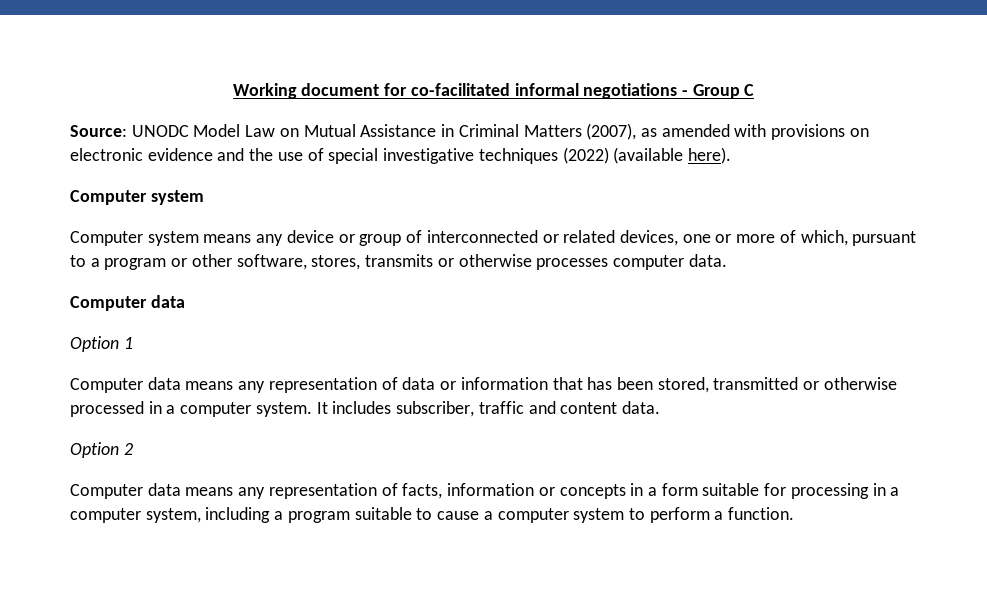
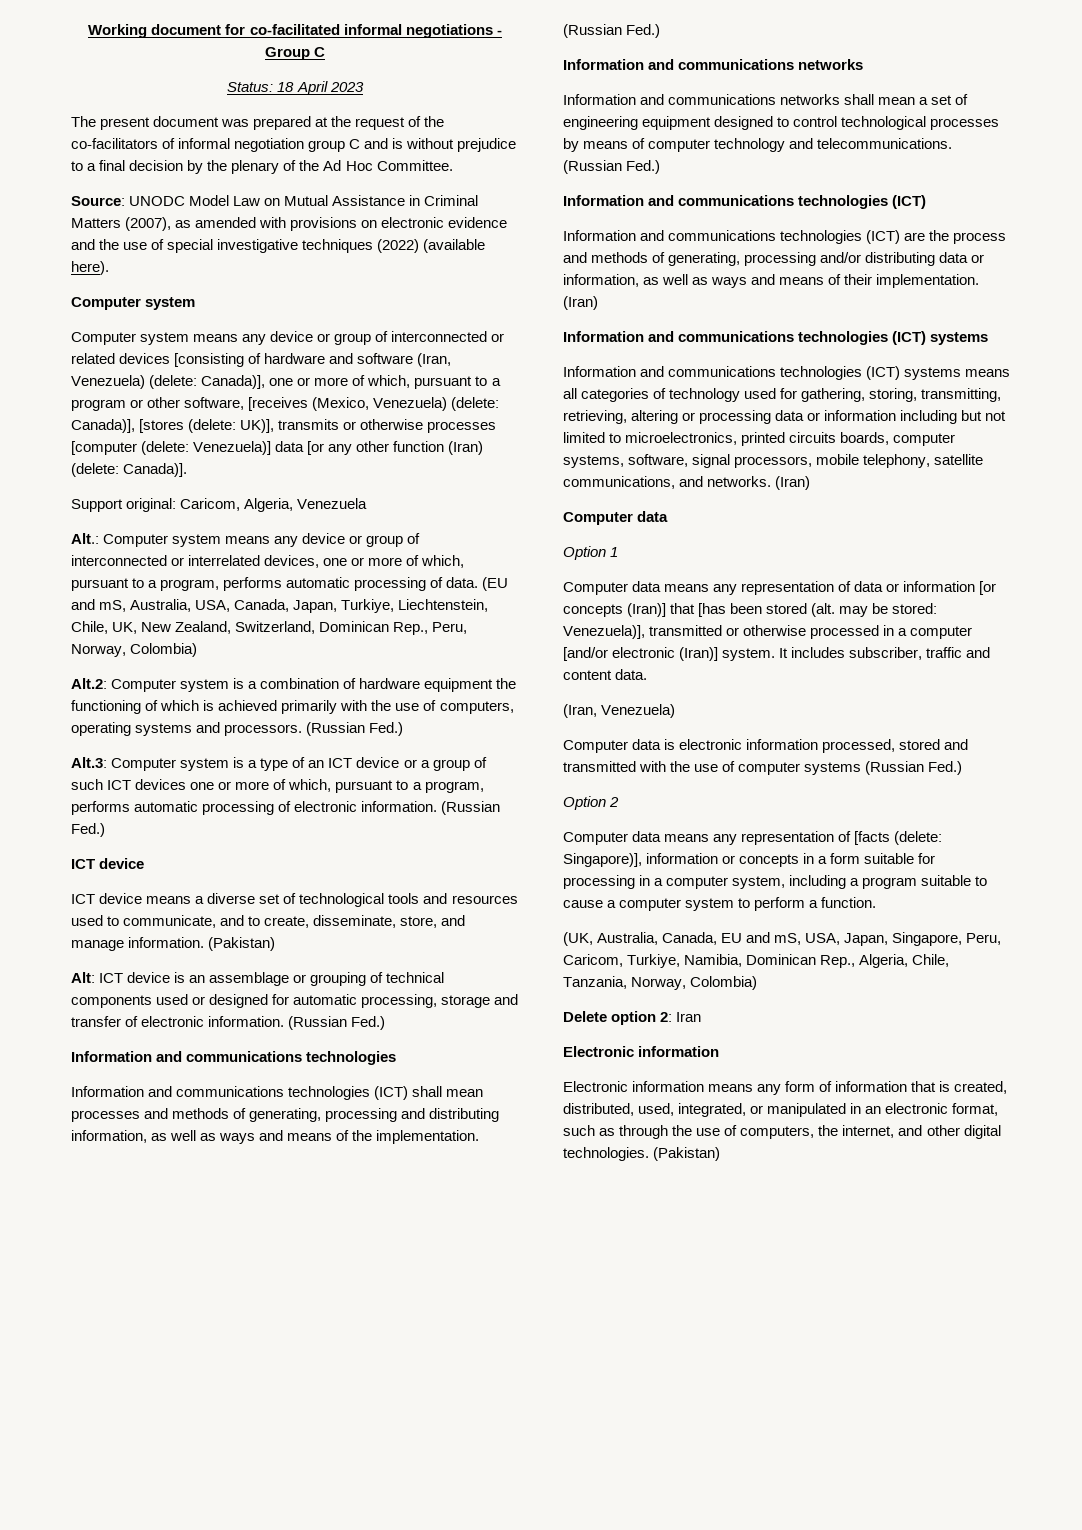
+ Status: 18 April 2023
+ The present document was prepared at the request of the co-facilitators of informal negotiation group C and is without prejudice to a final decision by the plenary of the Ad Hoc Committee.
- Computer system means any device or group of interconnected or related devices, one or more of which, pursuant to a program or other software, stores, transmits or otherwise processes computer data.
+ Computer system means any device or group of interconnected or related devices [consisting of hardware and software (Iran, Venezuela) (delete: Canada)], one or more of which, pursuant to a program or other software, [receives (Mexico, Venezuela) (delete: Canada)], [stores (delete: UK)], transmits or otherwise processes [computer (delete: Venezuela)] data [or any other function (Iran) (delete: Canada)].
+ Support original: Caricom, Algeria, Venezuela
+ Alt.: Computer system means any device or group of interconnected or interrelated devices, one or more of which, pursuant to a program, performs automatic processing of data. (EU and mS, Australia, USA, Canada, Japan, Turkiye, Liechtenstein, Chile, UK, New Zealand, Switzerland, Dominican Rep., Peru, Norway, Colombia)
+ Alt.2: Computer system is a combination of hardware equipment the functioning of which is achieved primarily with the use of computers, operating systems and processors. (Russian Fed.)
+ Alt.3: Computer system is a type of an ICT device or a group of such ICT devices one or more of which, pursuant to a program, performs automatic processing of electronic information. (Russian Fed.)
+ ICT device
+ ICT device means a diverse set of technological tools and resources used to communicate, and to create, disseminate, store, and manage information. (Pakistan)
+ Alt: ICT device is an assemblage or grouping of technical components used or designed for automatic processing, storage and transfer of electronic information. (Russian Fed.)
+ Information and communications technologies
+ Information and communications technologies (ICT) shall mean processes and methods of generating, processing and distributing information, as well as ways and means of the implementation. (Russian Fed.)
+ Information and communications networks
+ Information and communications networks shall mean a set of engineering equipment designed to control technological processes by means of computer technology and telecommunications. (Russian Fed.)
+ Information and communications technologies (ICT)
+ Information and communications technologies (ICT) are the process and methods of generating, processing and/or distributing data or information, as well as ways and means of their implementation. (Iran)
+ Information and communications technologies (ICT) systems
+ Information and communications technologies (ICT) systems means all categories of technology used for gathering, storing, transmitting, retrieving, altering or processing data or information including but not limited to microelectronics, printed circuits boards, computer systems, software, signal processors, mobile telephony, satellite communications, and networks. (Iran)
- Computer data means any representation of data or information that has been stored, transmitted or otherwise processed in a computer system.
+ Computer data means any representation of data or information [or concepts (Iran)] that [has been stored (alt. may be stored: Venezuela)], transmitted or otherwise processed in a computer [and/or electronic (Iran)] system.
  It includes subscriber, traffic and content data.
+ (Iran, Venezuela)
+ Computer data is electronic information processed, stored and transmitted with the use of computer systems (Russian Fed.)
- Computer data means any representation of facts, information or concepts in a form suitable for processing in a computer system, including a program suitable to cause a computer system to perform a function.
+ Computer data means any representation of [facts (delete: Singapore)], information or concepts in a form suitable for processing in a computer system, including a program suitable to cause a computer system to perform a function.
+ (UK, Australia, Canada, EU and mS, USA, Japan, Singapore, Peru, Caricom, Turkiye, Namibia, Dominican Rep., Algeria, Chile, Tanzania, Norway, Colombia)
+ Delete option 2: Iran
+ Electronic information
+ Electronic information means any form of information that is created, distributed, used, integrated, or manipulated in an electronic format, such as through the use of computers, the internet, and other digital technologies. (Pakistan)

